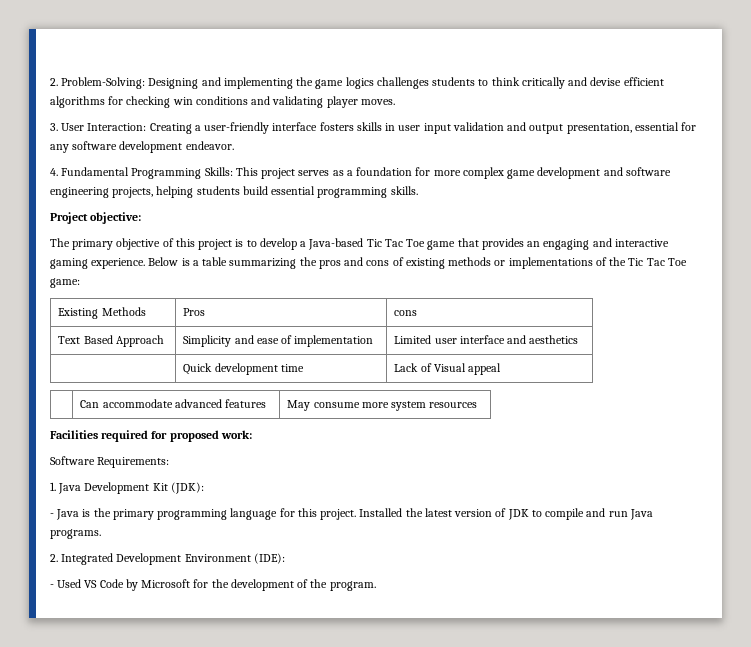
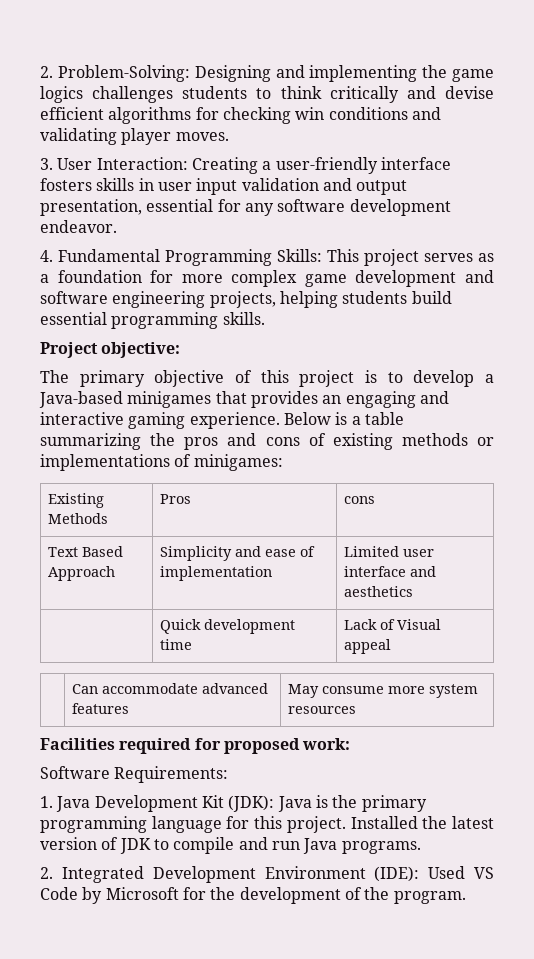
- The primary objective of this project is to develop a Java-based Tic Tac Toe game that provides an engaging and interactive gaming experience.
+ The primary objective of this project is to develop a Java-based minigames that provides an engaging and interactive gaming experience.
- Below is a table summarizing the pros and cons of existing methods or implementations of the Tic Tac Toe game:
+ Below is a table summarizing the pros and cons of existing methods or implementations of minigames:
- 1. Java Development Kit (JDK):
- - Java is the primary programming language for this project.
+ 1. Java Development Kit (JDK): Java is the primary programming language for this project.
- 2. Integrated Development Environment (IDE):
- - Used VS Code by Microsoft for the development of the program.
+ 2. Integrated Development Environment (IDE): Used VS Code by Microsoft for the development of the program.

